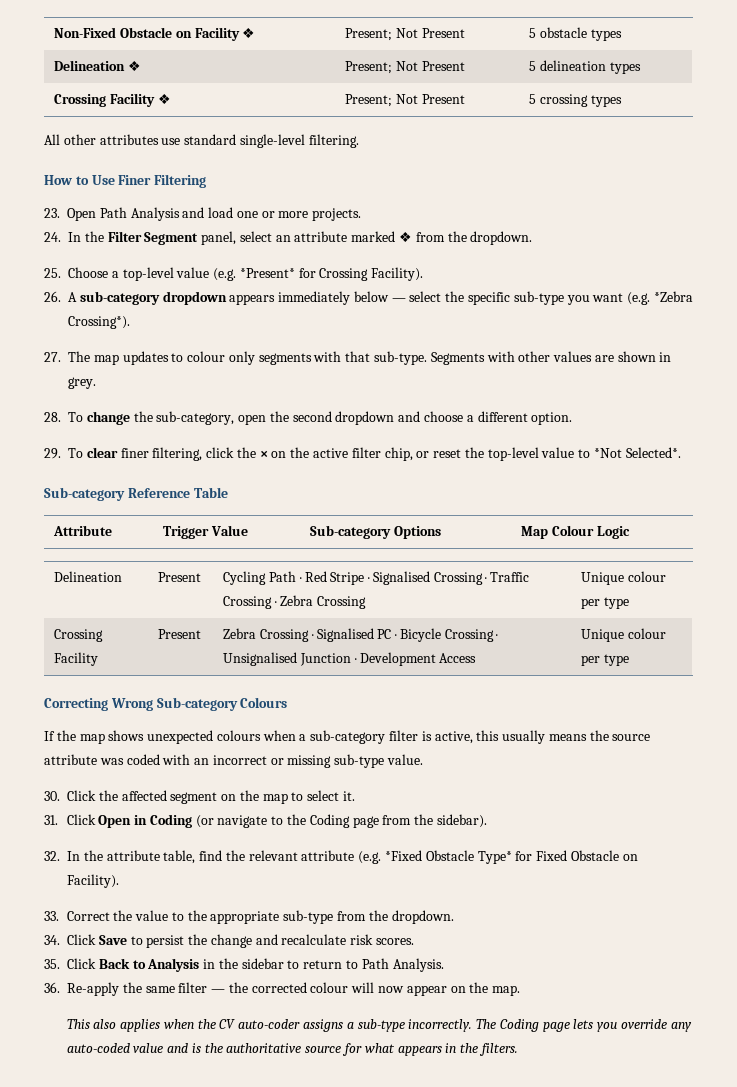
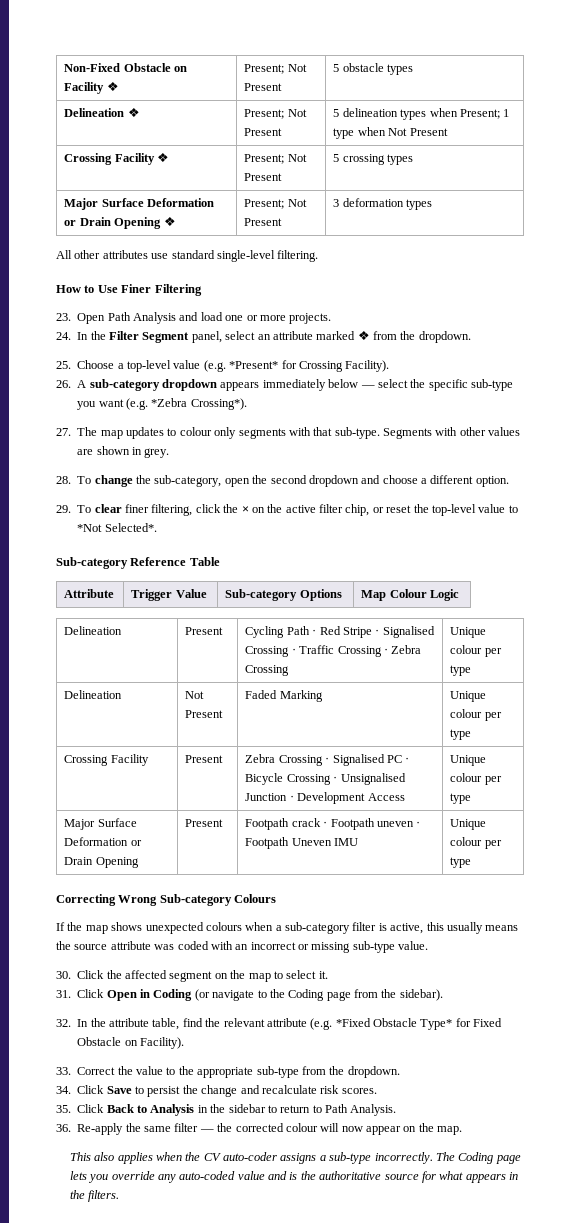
- Delineation ❖ | Present; Not Present | 5 delineation types
+ Delineation ❖ | Present; Not Present | 5 delineation types when Present; 1 type when Not Present
+ Major Surface Deformation or Drain Opening ❖ | Present; Not Present | 3 deformation types
+ Delineation | Not Present | Faded Marking | Unique colour per type
+ Major Surface Deformation or Drain Opening | Present | Footpath crack · Footpath uneven · Footpath Uneven IMU | Unique colour per type

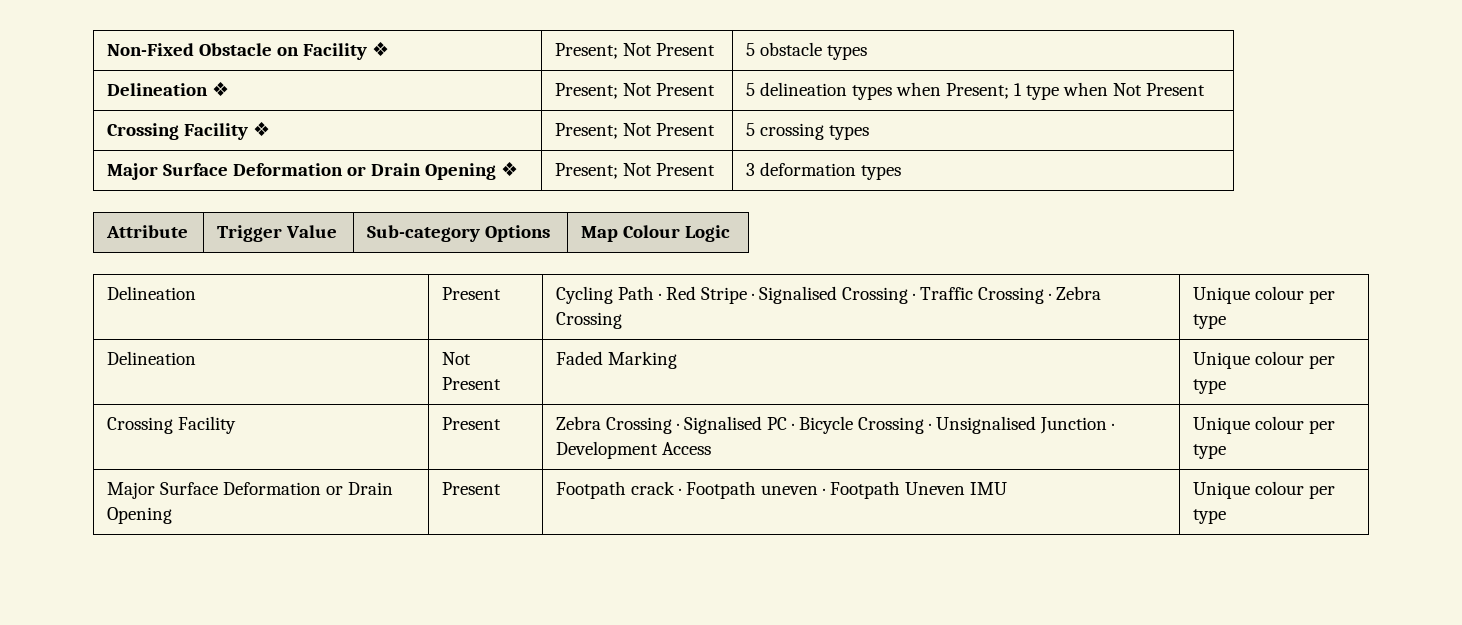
- All other attributes use standard single-level filtering.
- How to Use Finer Filtering
- 23. Open Path Analysis and load one or more projects.
- 24. In the Filter Segment panel, select an attribute marked ❖ from the dropdown.
- 25. Choose a top-level value (e.g. *Present* for Crossing Facility).
- 26. A sub-category dropdown appears immediately below — select the specific sub-type you want (e.g. *Zebra Crossing*).
- 27. The map updates to colour only segments with that sub-type. Segments with other values are shown in grey.
- 28. To change the sub-category, open the second dropdown and choose a different option.
- 29. To clear finer filtering, click the × on the active filter chip, or reset the top-level value to *Not Selected*.
- Sub-category Reference Table
- Correcting Wrong Sub-category Colours
- If the map shows unexpected colours when a sub-category filter is active, this usually means the source attribute was coded with an incorrect or missing sub-type value.
- 30. Click the affected segment on the map to select it.
- 31. Click Open in Coding (or navigate to the Coding page from the sidebar).
- 32. In the attribute table, find the relevant attribute (e.g. *Fixed Obstacle Type* for Fixed Obstacle on Facility).
- 33. Correct the value to the appropriate sub-type from the dropdown.
- 34. Click Save to persist the change and recalculate risk scores.
- 35. Click Back to Analysis in the sidebar to return to Path Analysis.
- 36. Re-apply the same filter — the corrected colour will now appear on the map.
- This also applies when the CV auto-coder assigns a sub-type incorrectly. The Coding page lets you override any auto-coded value and is the authoritative source for what appears in the filters.

